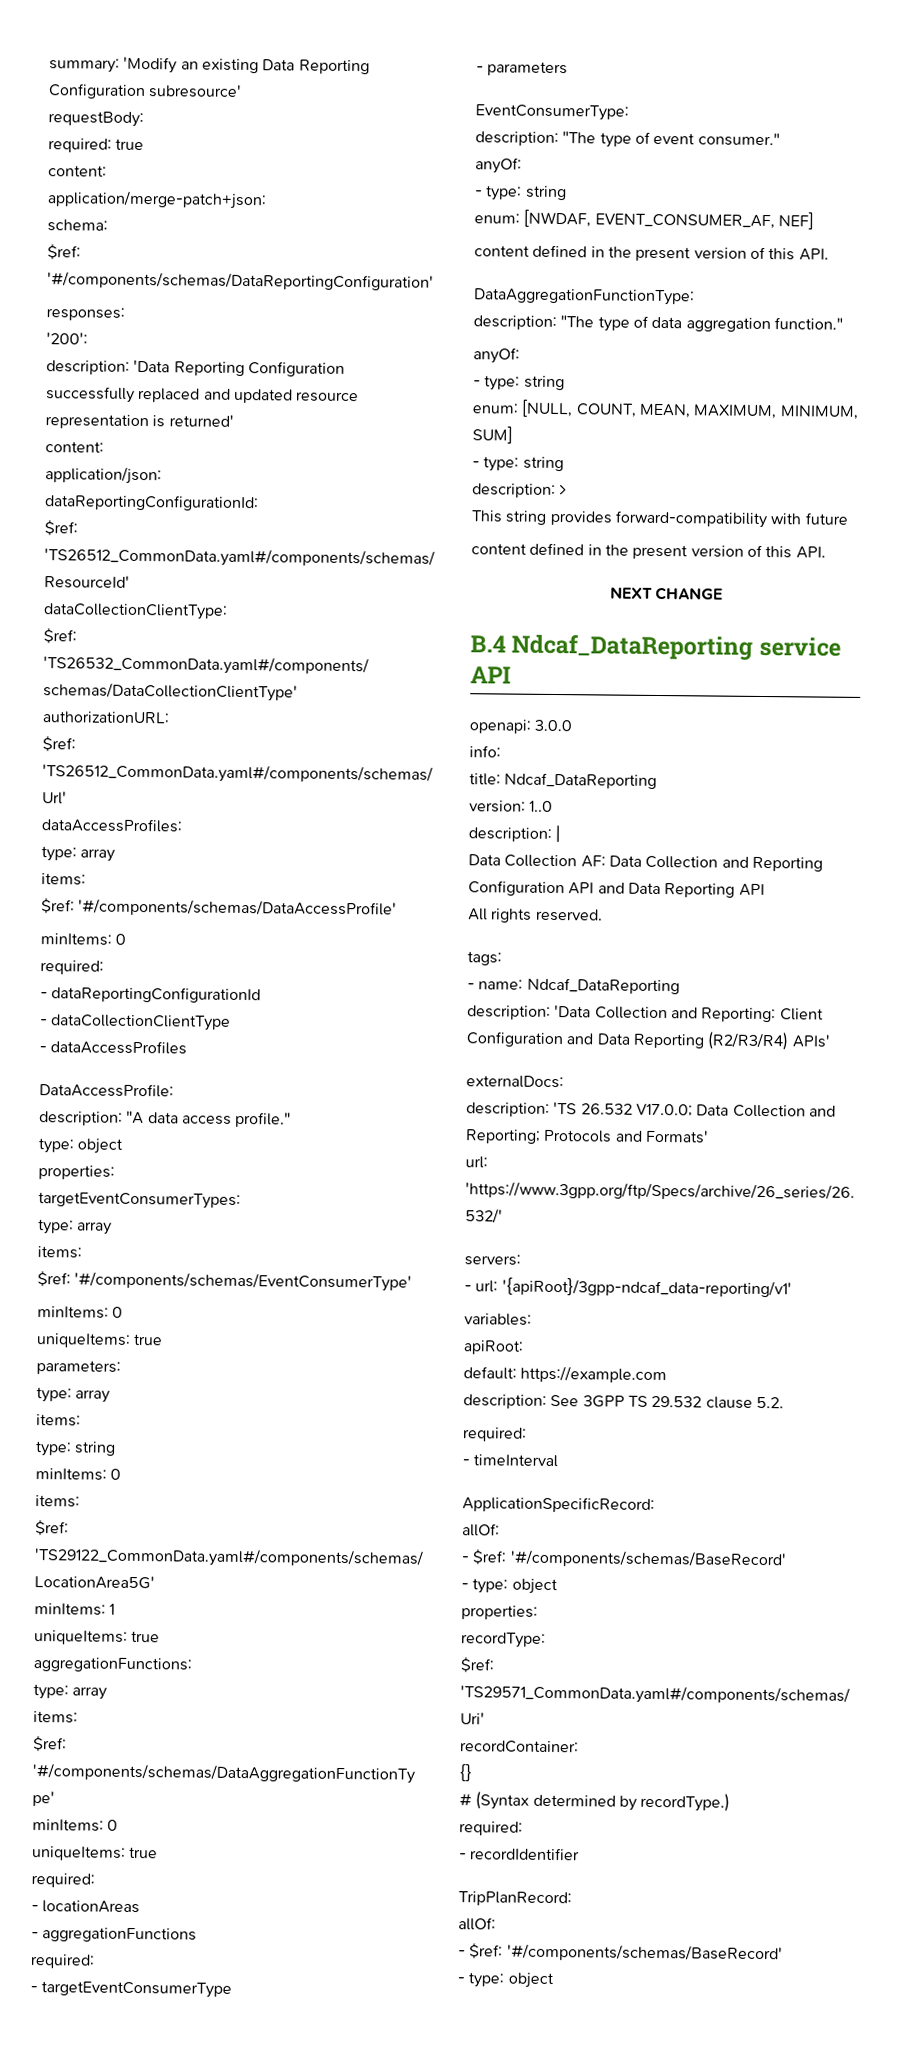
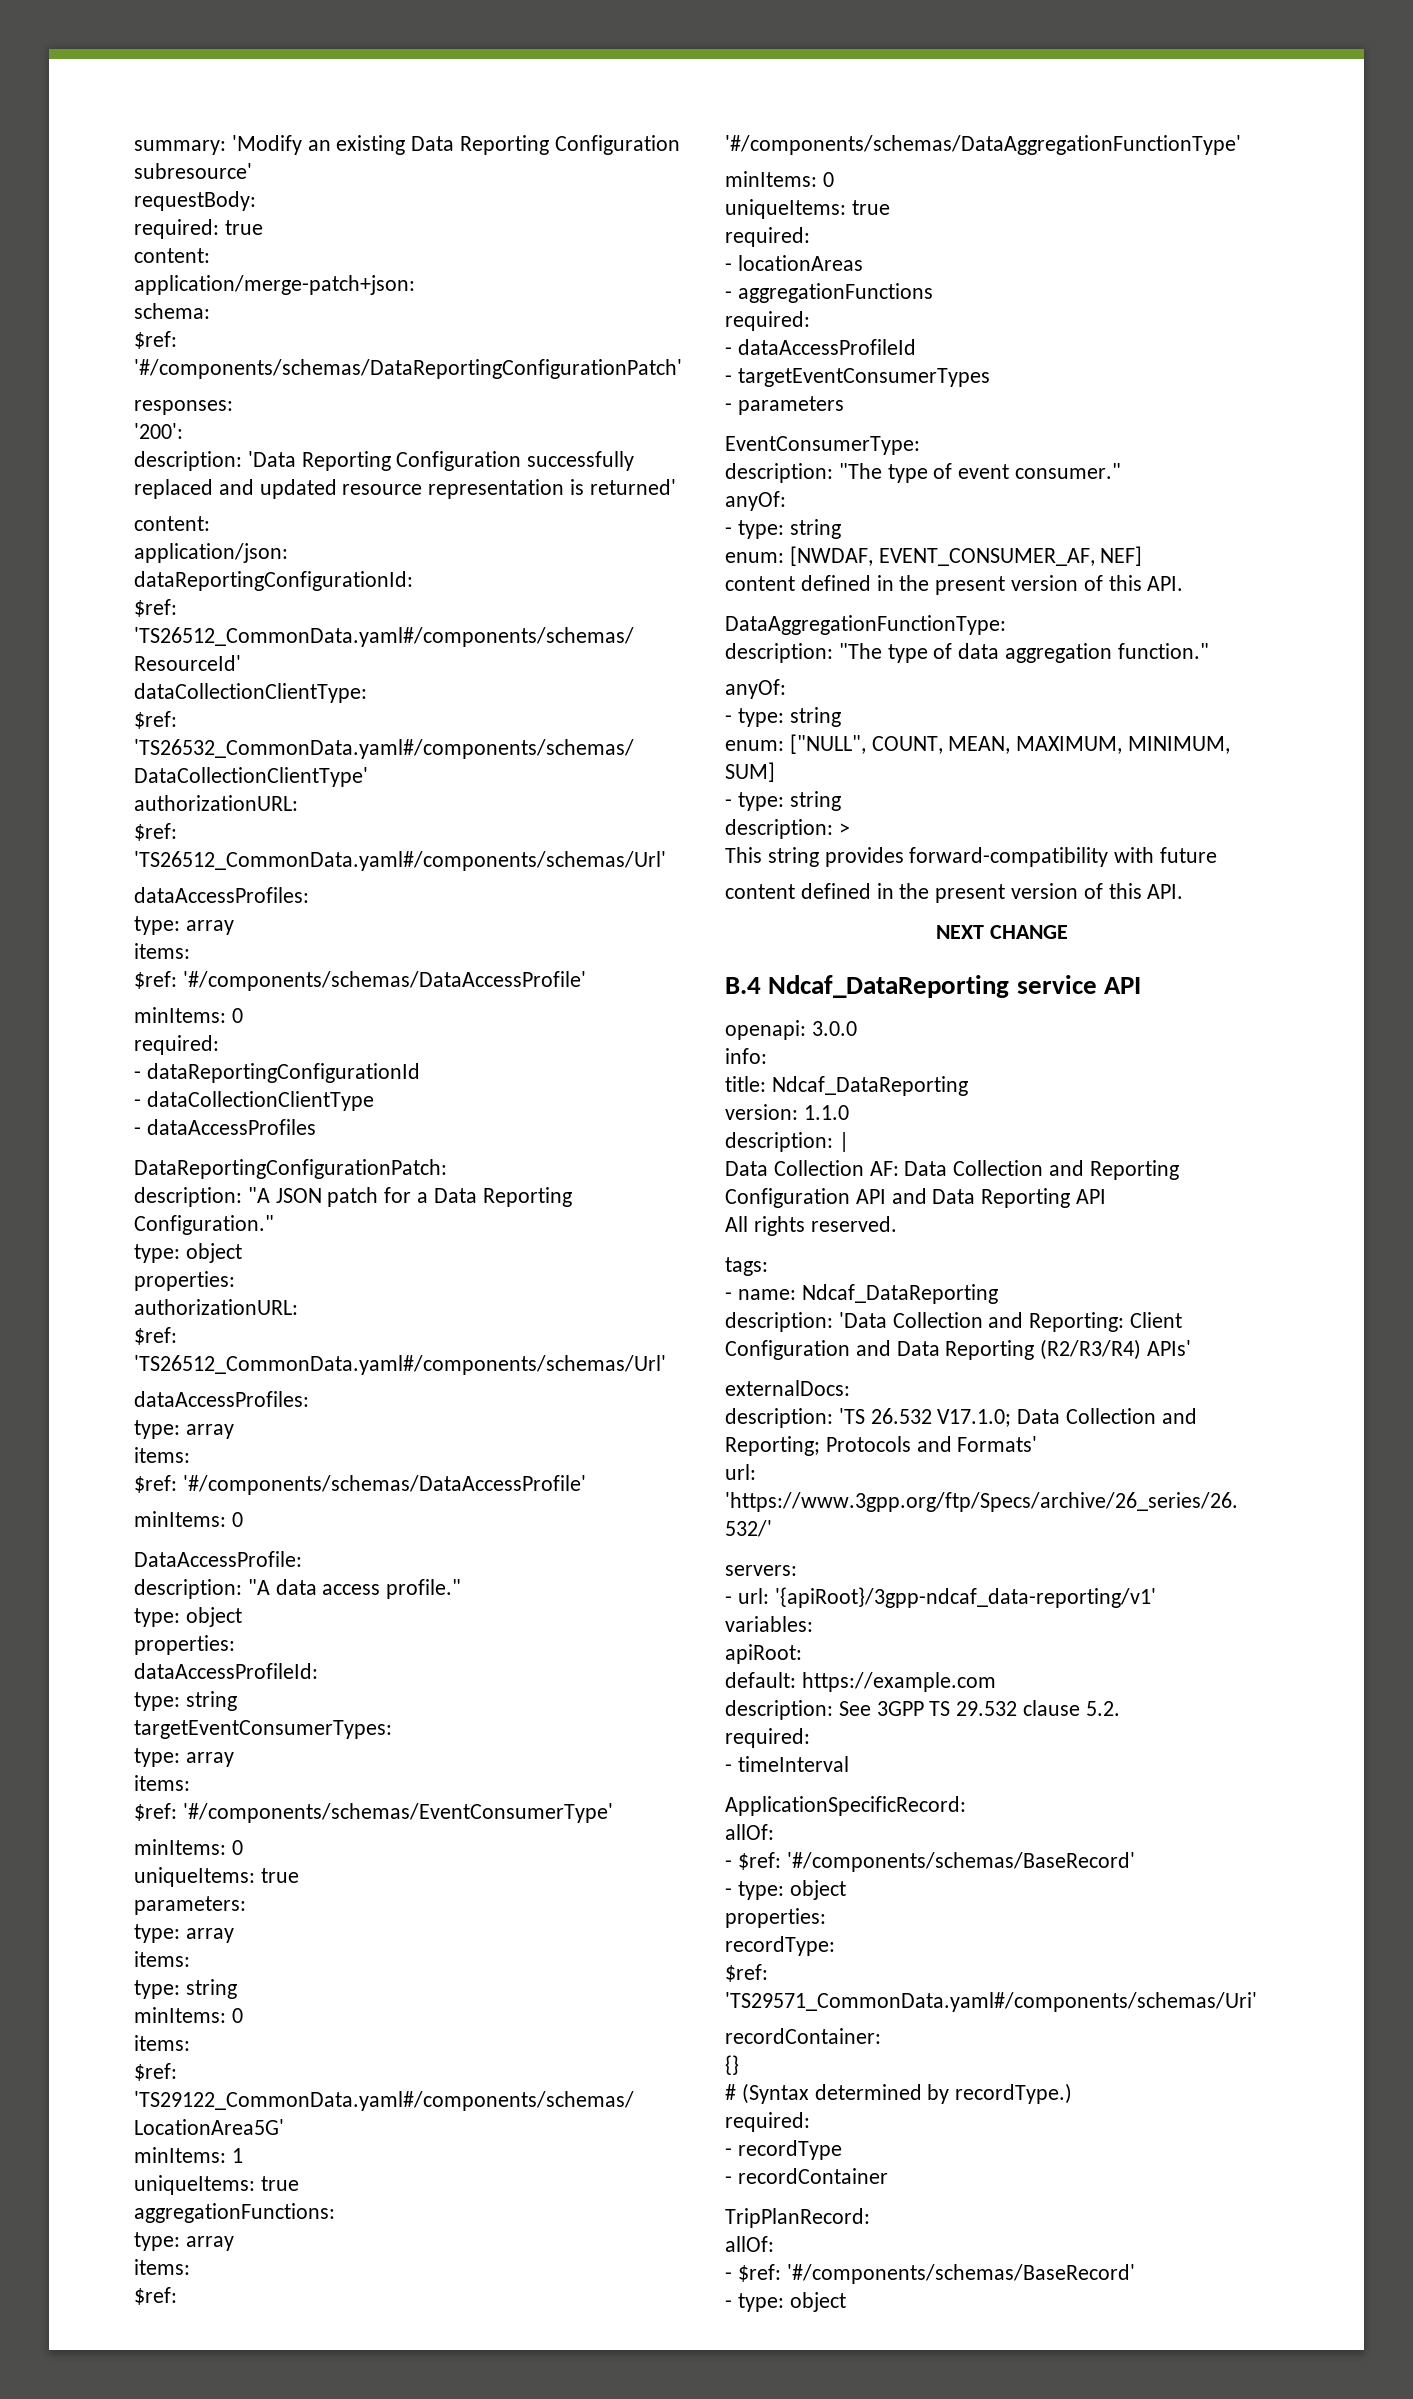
- $ref: '#/components/schemas/DataReportingConfiguration'
+ $ref: '#/components/schemas/DataReportingConfigurationPatch'
+ DataReportingConfigurationPatch:
+ description: "A JSON patch for a Data Reporting Configuration."
+ type: object
+ properties:
+ authorizationURL:
+ $ref: 'TS26512_CommonData.yaml#/components/schemas/Url'
+ dataAccessProfiles:
+ type: array
+ items:
+ $ref: '#/components/schemas/DataAccessProfile'
+ minItems: 0
+ dataAccessProfileId:
+ type: string
- - targetEventConsumerType
+ - dataAccessProfileId
+ - targetEventConsumerTypes
- enum: [NULL, COUNT, MEAN, MAXIMUM, MINIMUM, SUM]
+ enum: ["NULL", COUNT, MEAN, MAXIMUM, MINIMUM, SUM]
- version: 1..0
+ version: 1.1.0
- description: 'TS 26.532 V17.0.0; Data Collection and Reporting; Protocols and Formats'
+ description: 'TS 26.532 V17.1.0; Data Collection and Reporting; Protocols and Formats'
- - recordIdentifier
+ - recordType
+ - recordContainer

